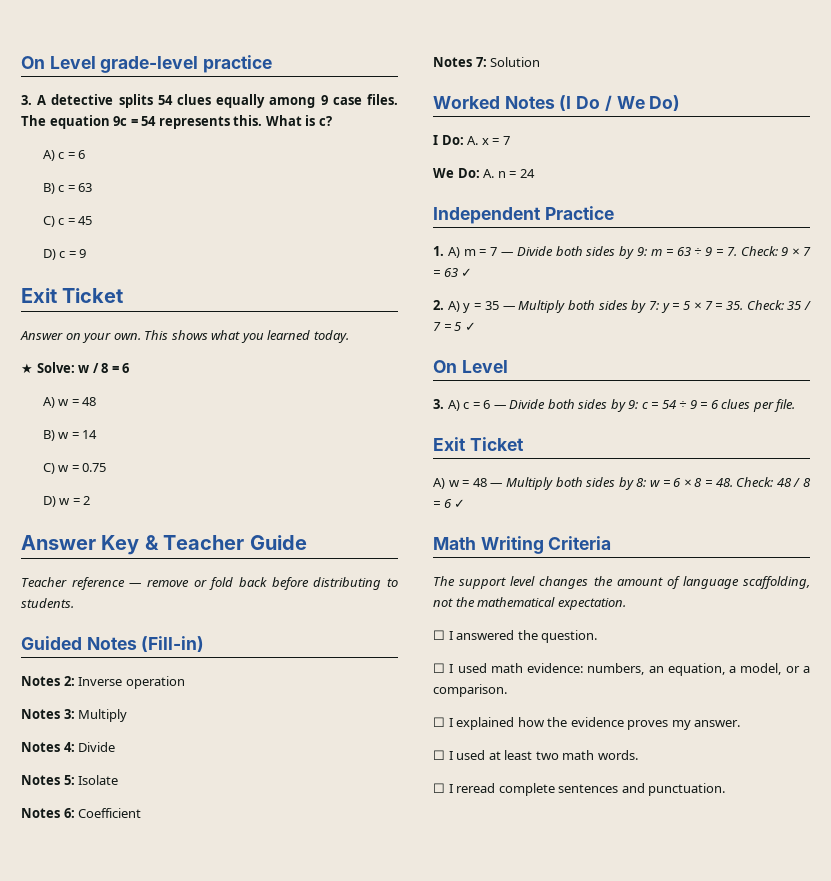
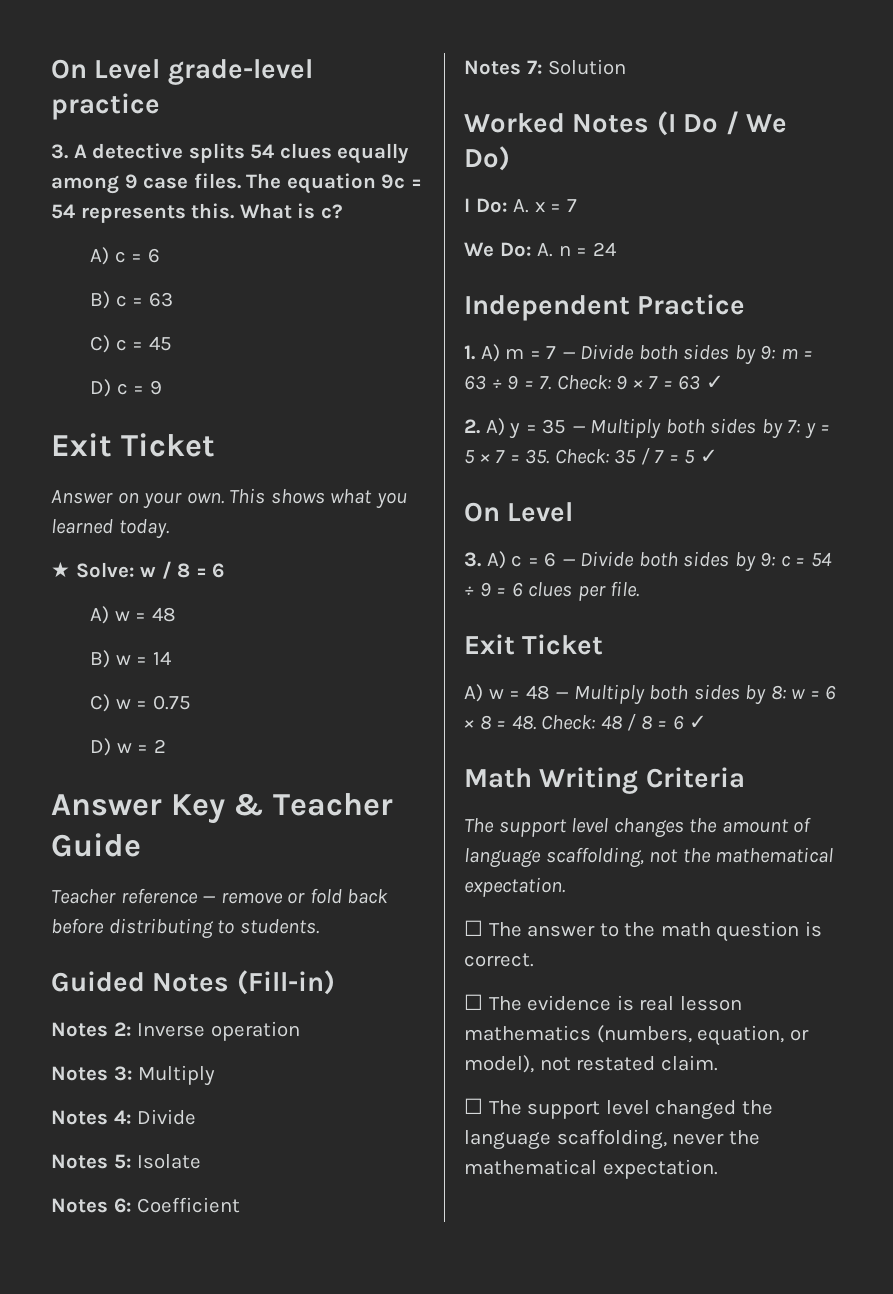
- ☐ I answered the question.
- ☐ I used math evidence: numbers, an equation, a model, or a comparison.
- ☐ I explained how the evidence proves my answer.
- ☐ I used at least two math words.
- ☐ I reread complete sentences and punctuation.
+ ☐ The answer to the math question is correct.
+ ☐ The evidence is real lesson mathematics (numbers, equation, or model), not restated claim.
+ ☐ The support level changed the language scaffolding, never the mathematical expectation.

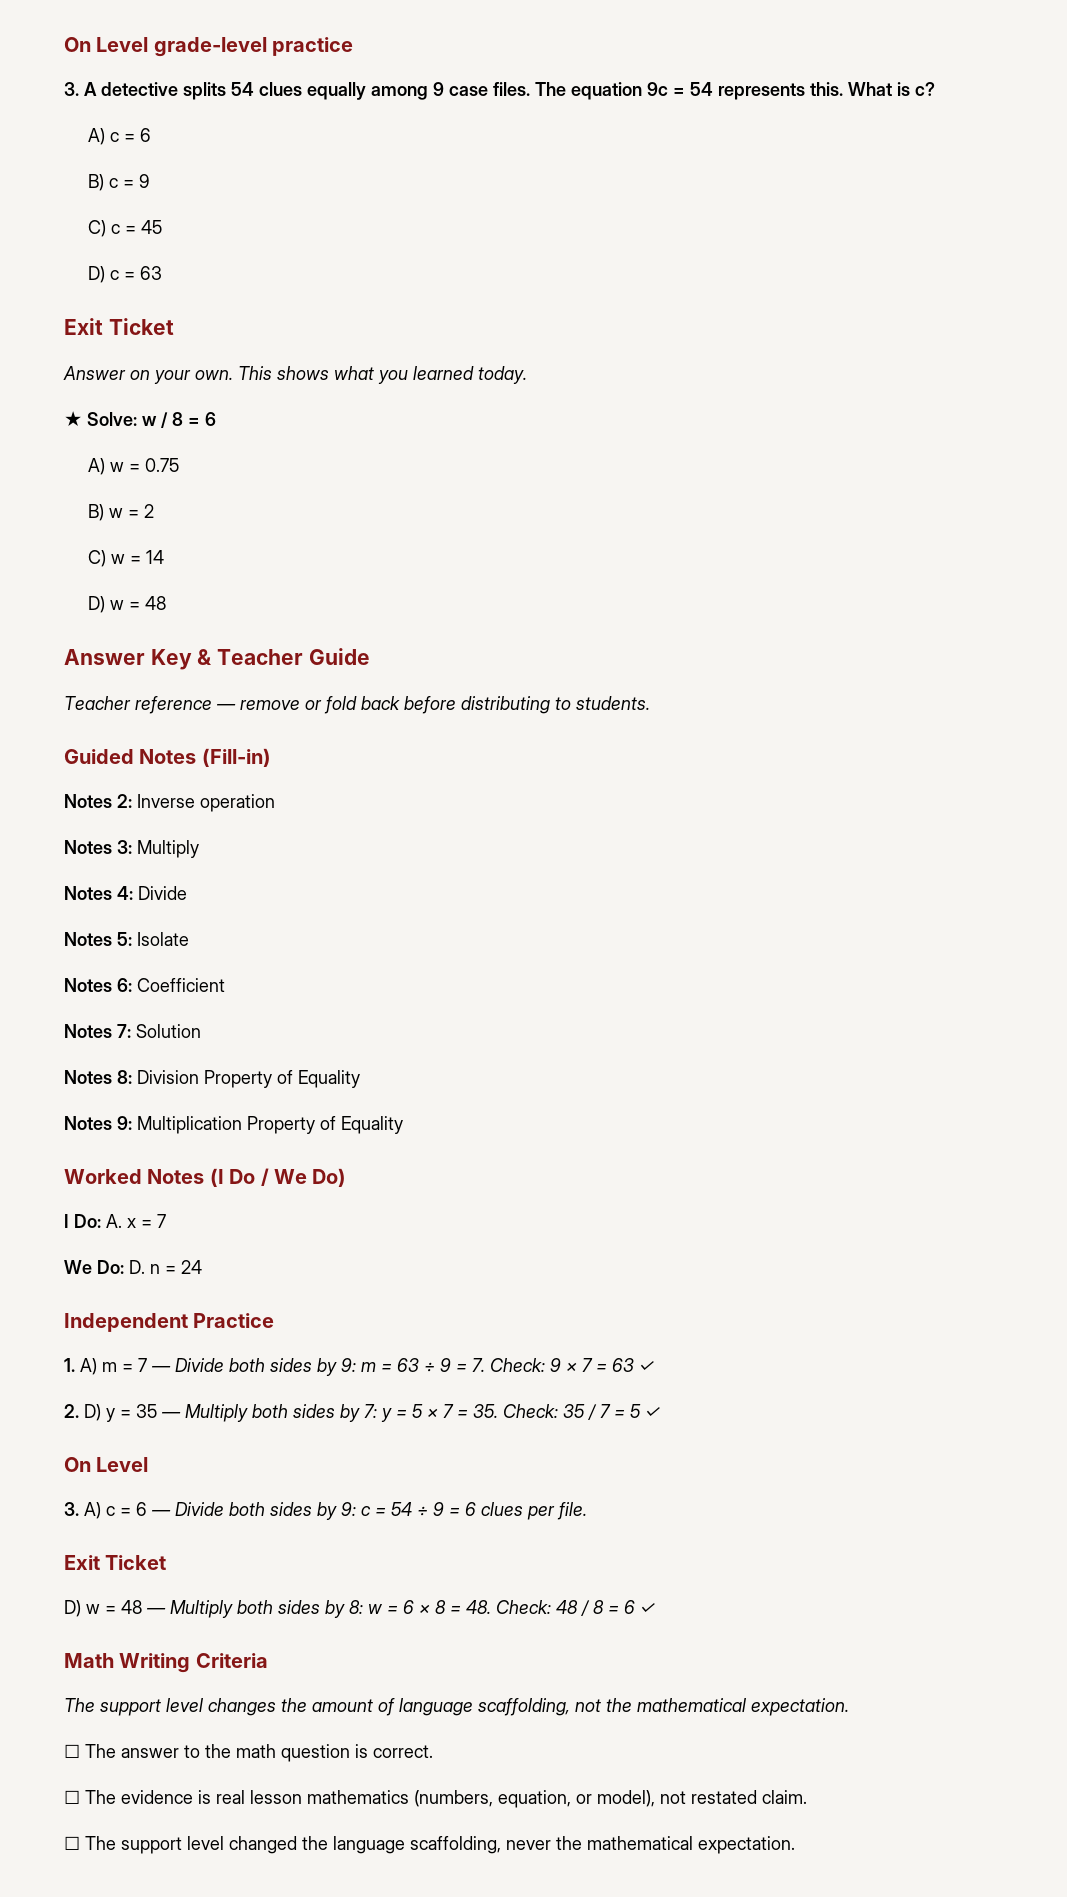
- B) c = 63
+ B) c = 9
- D) c = 9
+ D) c = 63
  ★ Solve: w / 8 = 6
- A) w = 48
+ A) w = 0.75
- B) w = 14
+ B) w = 2
- C) w = 0.75
- D) w = 2
+ C) w = 14
+ D) w = 48
+ Notes 8: Division Property of Equality
+ Notes 9: Multiplication Property of Equality
- We Do: A. n = 24
+ We Do: D. n = 24
- 2. A) y = 35 — Multiply both sides by 7: y = 5 × 7 = 35. Check: 35 / 7 = 5 ✓
+ 2. D) y = 35 — Multiply both sides by 7: y = 5 × 7 = 35. Check: 35 / 7 = 5 ✓
- A) w = 48 — Multiply both sides by 8: w = 6 × 8 = 48. Check: 48 / 8 = 6 ✓
+ D) w = 48 — Multiply both sides by 8: w = 6 × 8 = 48. Check: 48 / 8 = 6 ✓

